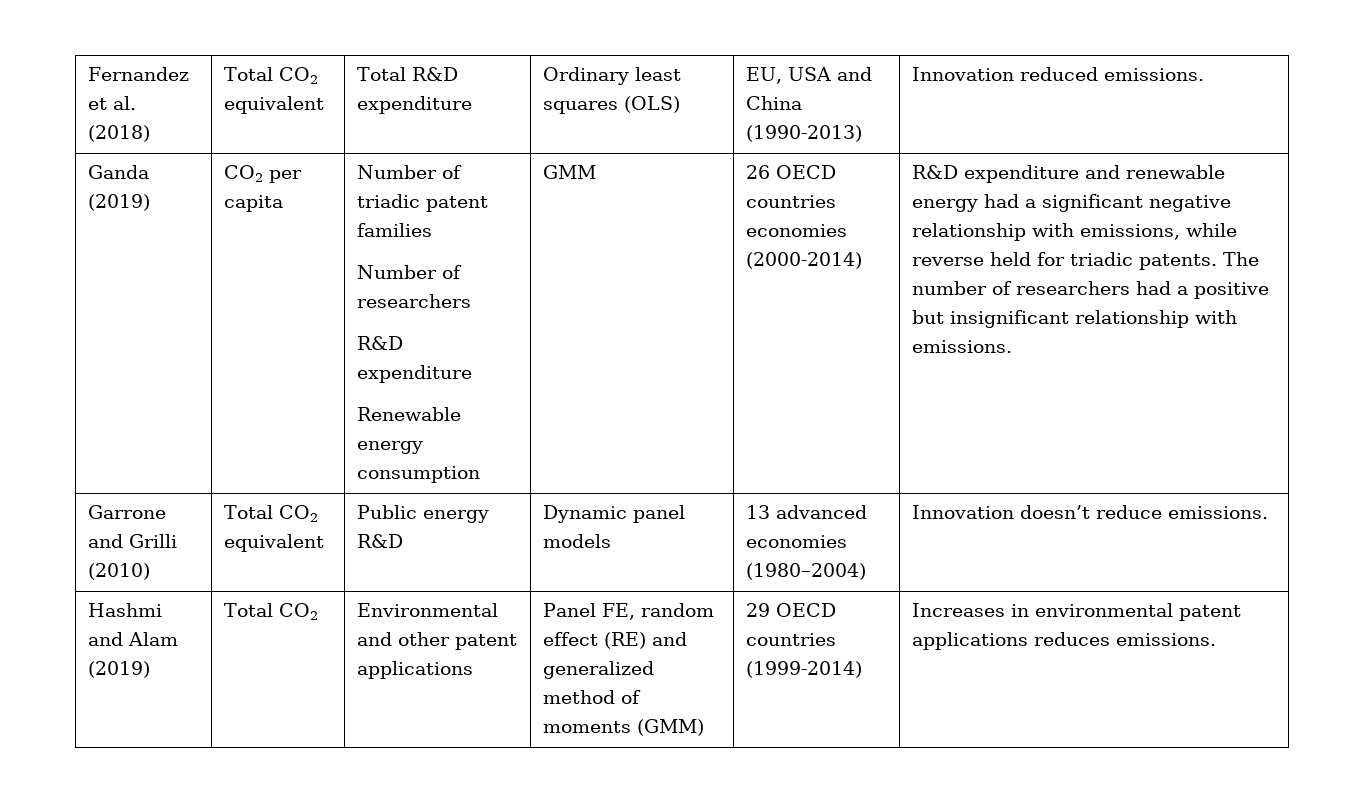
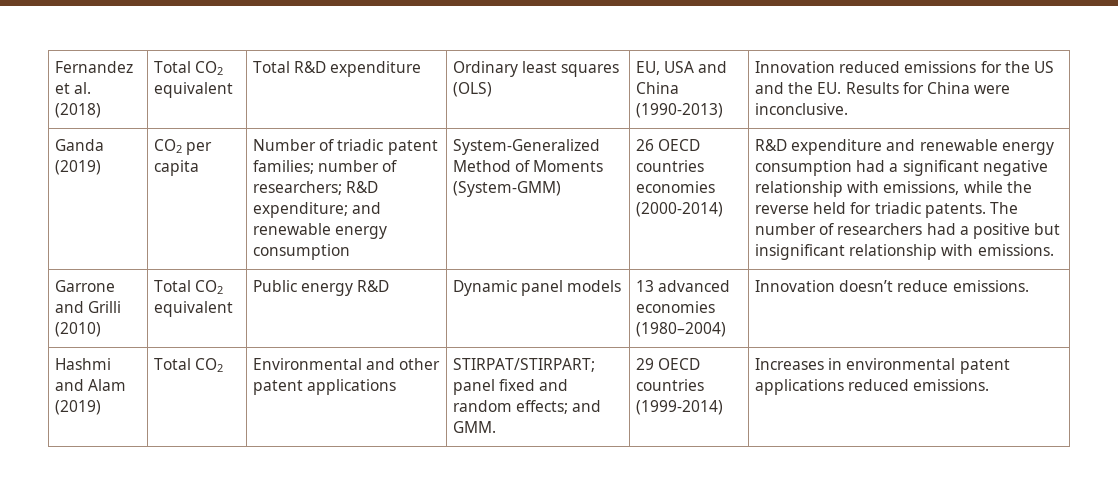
- Fernandez et al. (2018) | Total CO2 equivalent | Total R&D expenditure | Ordinary least squares (OLS) | EU, USA and China (1990-2013) | Innovation reduced emissions.
+ Fernandez et al. (2018) | Total CO2 equivalent | Total R&D expenditure | Ordinary least squares (OLS) | EU, USA and China (1990-2013) | Innovation reduced emissions for the US and the EU. Results for China were inconclusive.
- Number of triadic patent families
- Number of researchers
- R&D expenditure
- Renewable energy consumption | GMM
+ Number of triadic patent families; number of researchers; R&D expenditure; and renewable energy consumption | System-Generalized Method of Moments (System-GMM)
- R&D expenditure and renewable energy had a significant negative relationship with emissions, while reverse held for triadic patents.
+ R&D expenditure and renewable energy consumption had a significant negative relationship with emissions, while the reverse held for triadic patents.
- Hashmi and Alam (2019) | Total CO2 | Environmental and other patent applications | Panel FE, random effect (RE) and generalized method of moments (GMM) | 29 OECD countries (1999-2014) | Increases in environmental patent applications reduces emissions.
+ Hashmi and Alam (2019) | Total CO2 | Environmental and other patent applications | STIRPAT/STIRPART; panel fixed and random effects; and GMM. | 29 OECD countries (1999-2014) | Increases in environmental patent applications reduced emissions.

